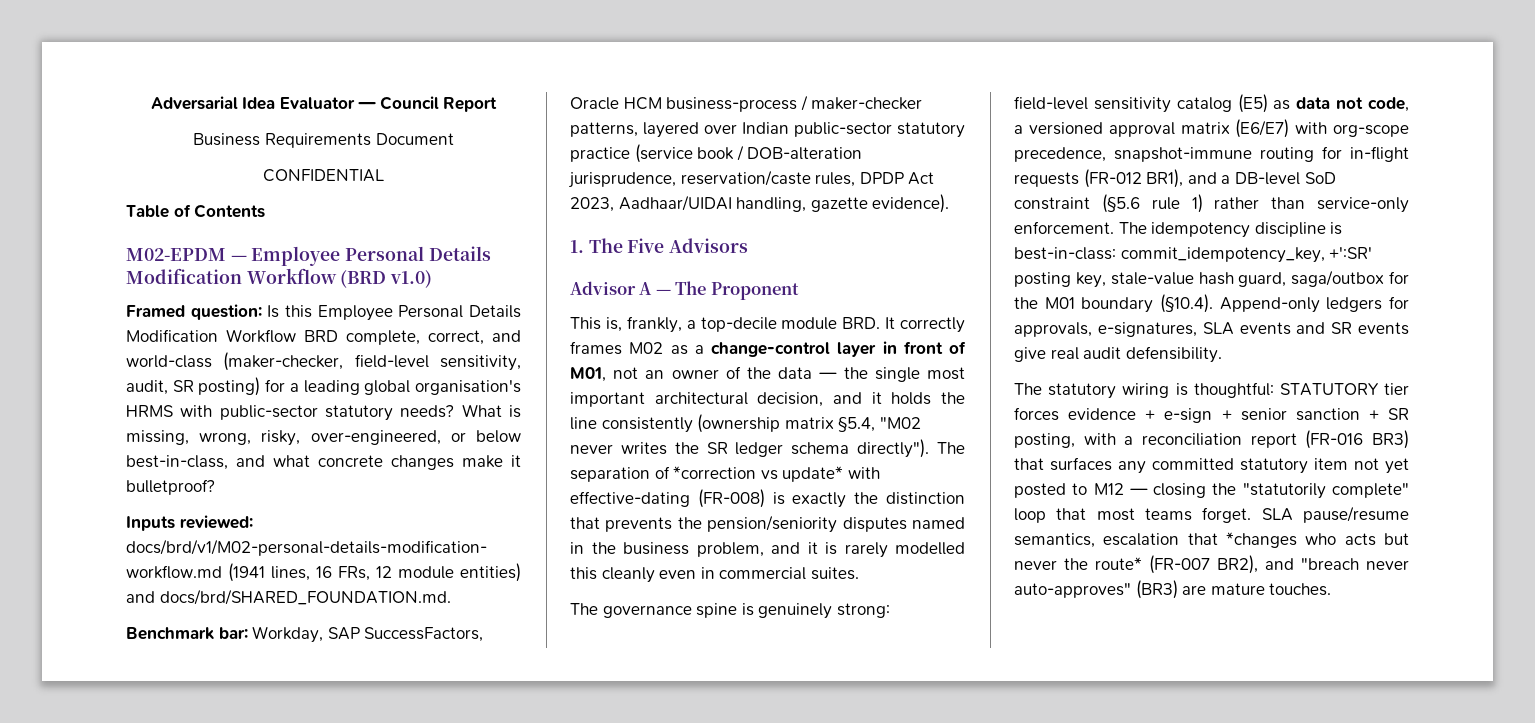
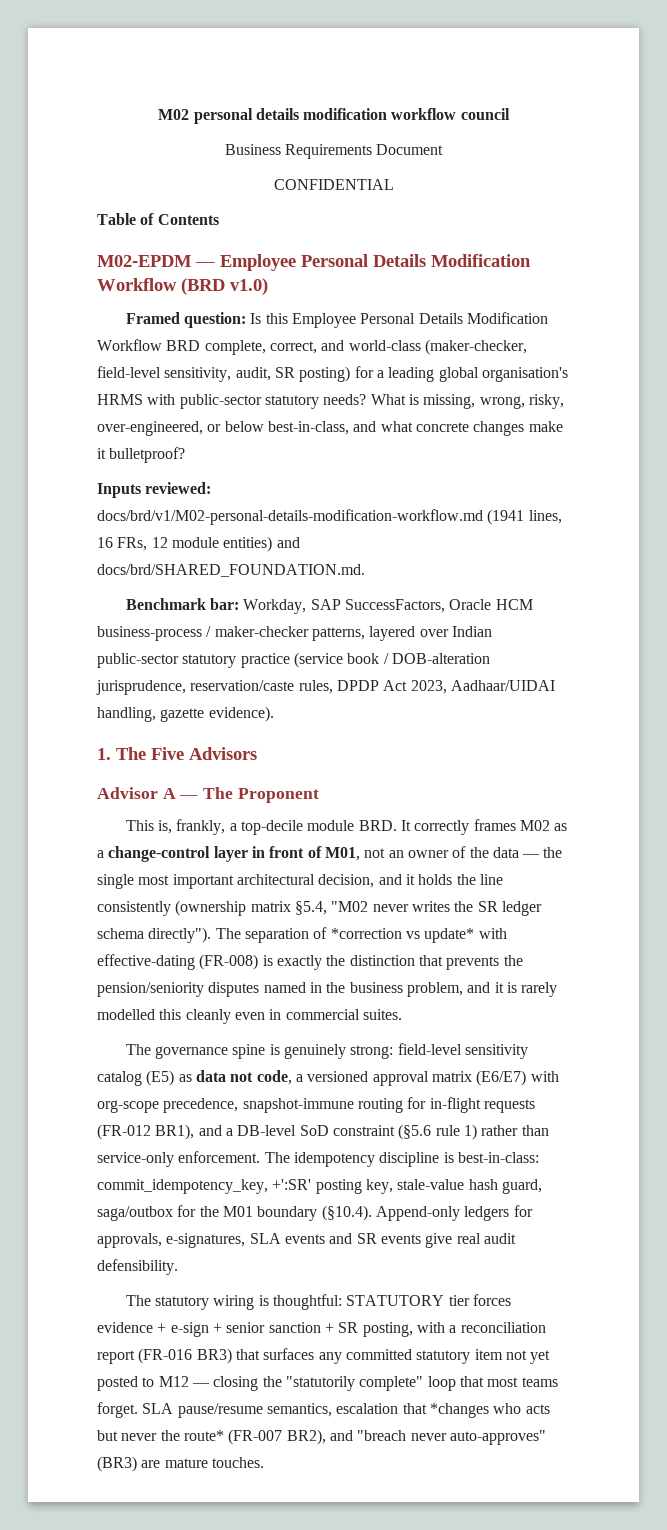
- Adversarial Idea Evaluator — Council Report
+ M02 personal details modification workflow council

